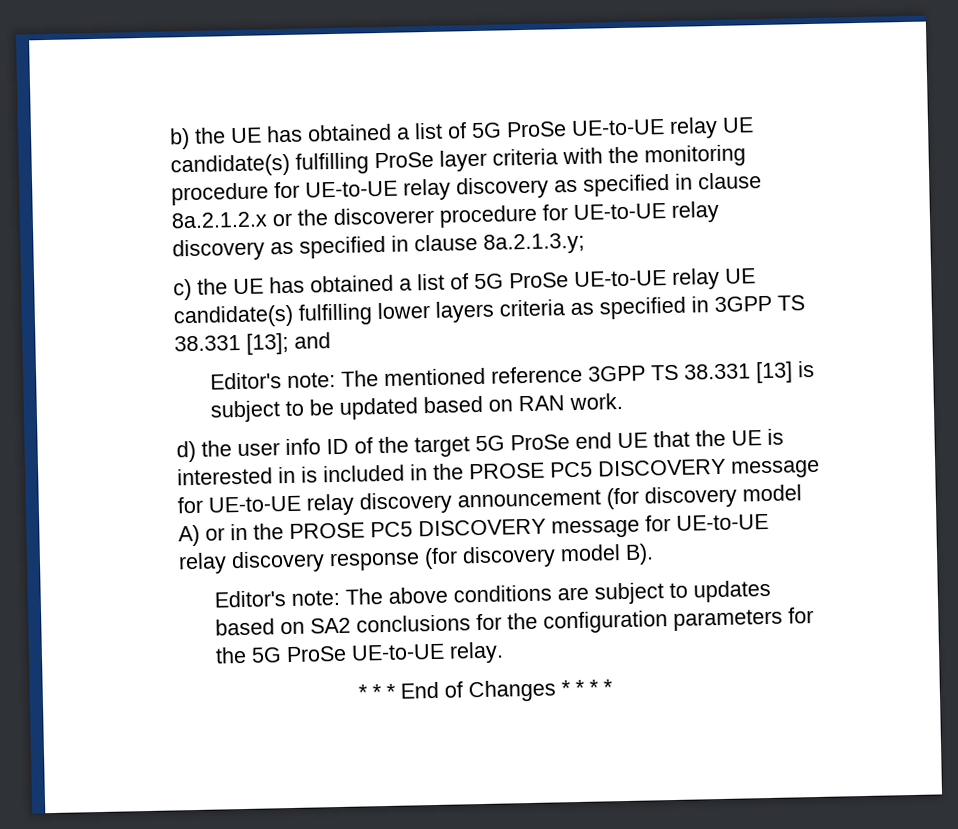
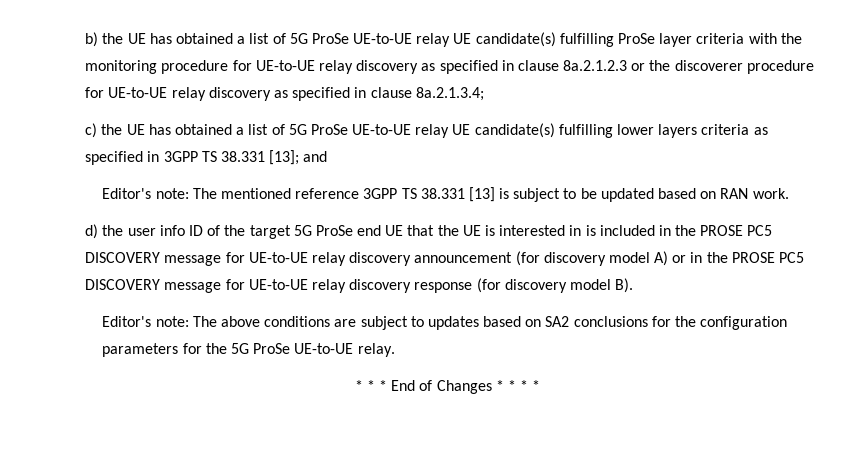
- b) the UE has obtained a list of 5G ProSe UE-to-UE relay UE candidate(s) fulfilling ProSe layer criteria with the monitoring procedure for UE-to-UE relay discovery as specified in clause 8a.2.1.2.x or the discoverer procedure for UE-to-UE relay discovery as specified in clause 8a.2.1.3.y;
+ b) the UE has obtained a list of 5G ProSe UE-to-UE relay UE candidate(s) fulfilling ProSe layer criteria with the monitoring procedure for UE-to-UE relay discovery as specified in clause 8a.2.1.2.3 or the discoverer procedure for UE-to-UE relay discovery as specified in clause 8a.2.1.3.4;

